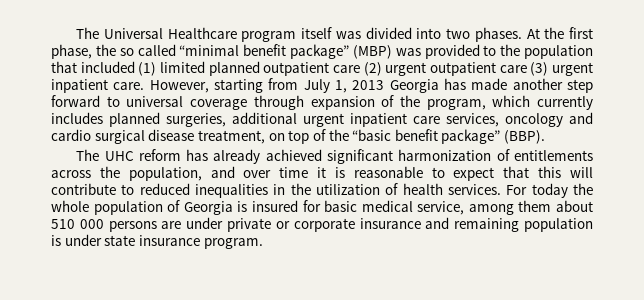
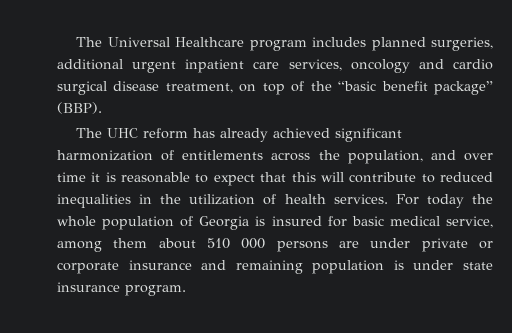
- The Universal Healthcare program itself was divided into two phases. At the first phase, the so called “minimal benefit package” (MBP) was provided to the population that included (1) limited planned outpatient care (2) urgent outpatient care (3) urgent inpatient care. However, starting from July 1, 2013 Georgia has made another step forward to universal coverage through expansion of the program, which currently includes planned surgeries, additional urgent inpatient care services, oncology and cardio surgical disease treatment, on top of the “basic benefit package” (BBP).
+ The Universal Healthcare program includes planned surgeries, additional urgent inpatient care services, oncology and cardio surgical disease treatment, on top of the “basic benefit package” (BBP).

